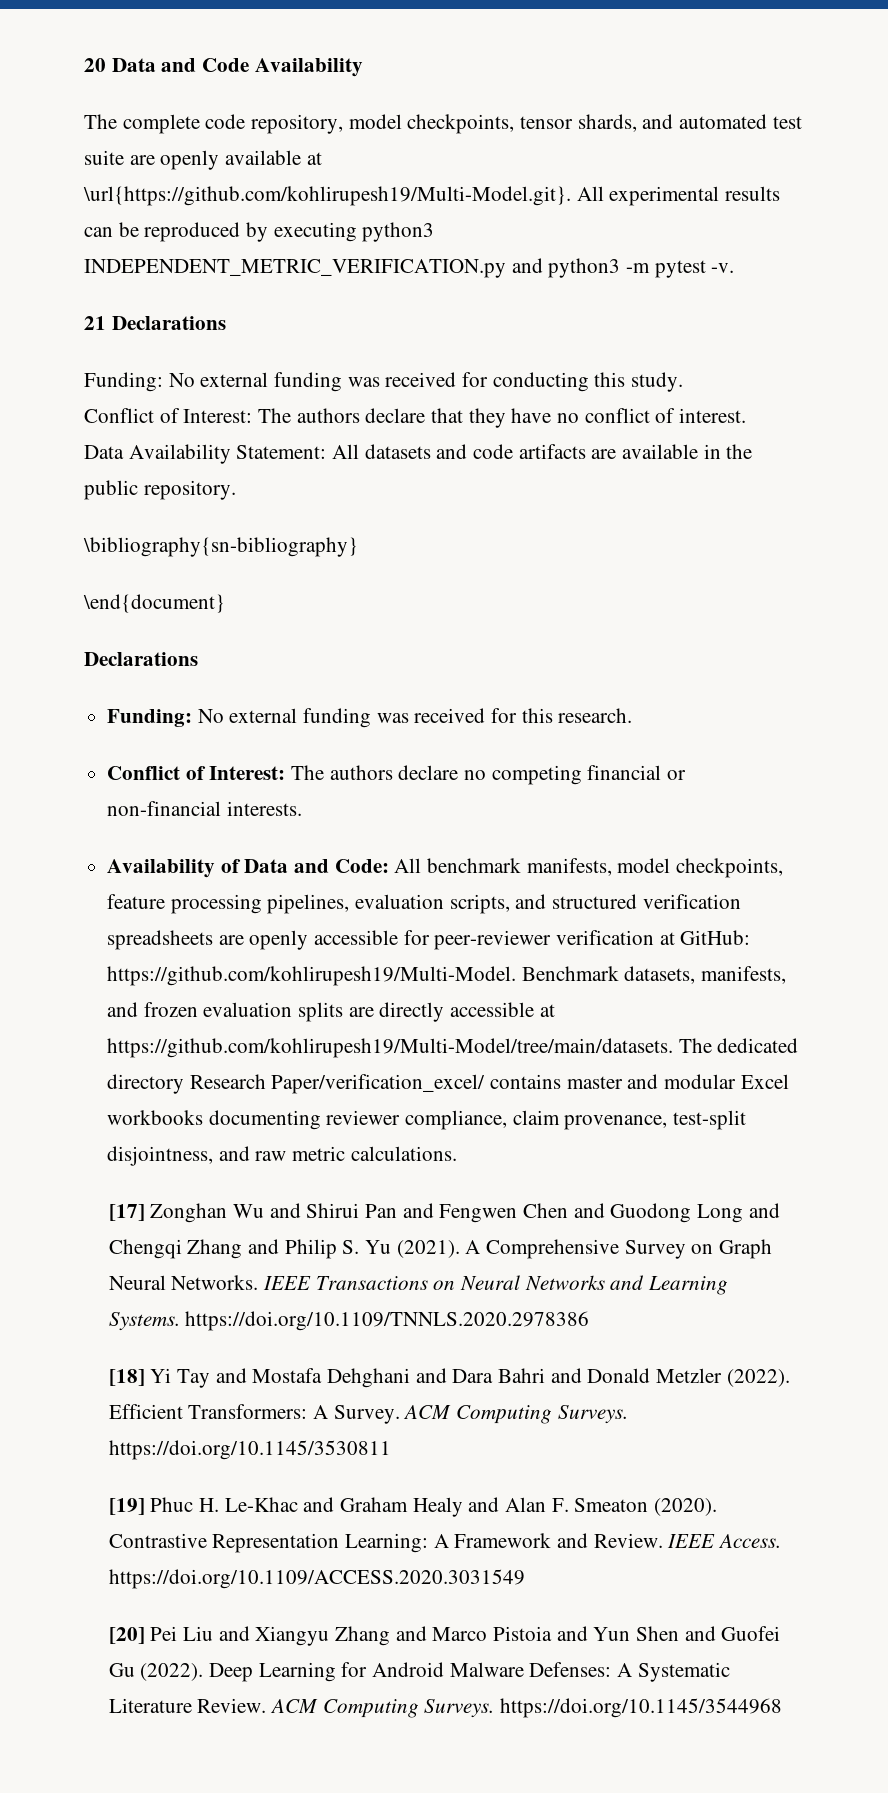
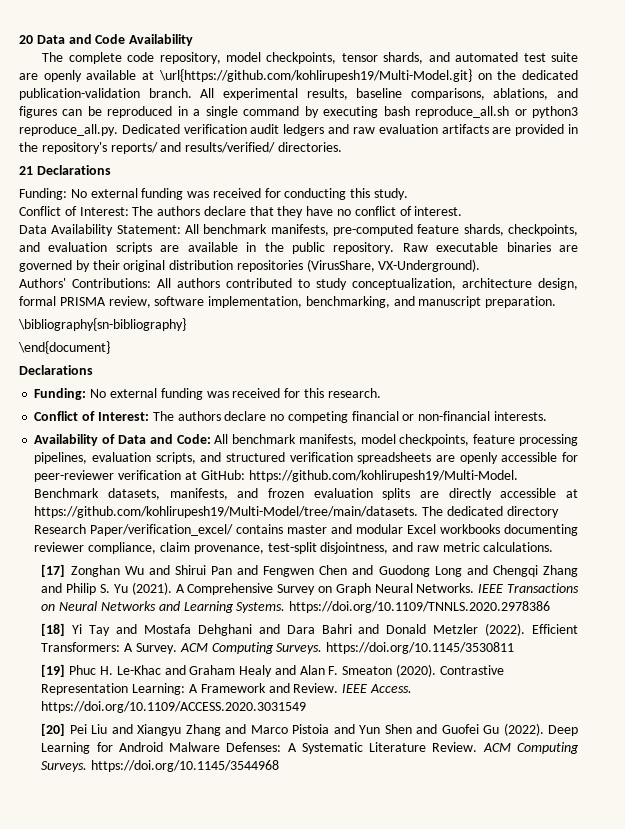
- The complete code repository, model checkpoints, tensor shards, and automated test suite are openly available at \url{https://github.com/kohlirupesh19/Multi-Model.git}. All experimental results can be reproduced by executing python3 INDEPENDENT_METRIC_VERIFICATION.py and python3 -m pytest -v.
+ The complete code repository, model checkpoints, tensor shards, and automated test suite are openly available at \url{https://github.com/kohlirupesh19/Multi-Model.git} on the dedicated publication-validation branch. All experimental results, baseline comparisons, ablations, and figures can be reproduced in a single command by executing bash reproduce_all.sh or python3 reproduce_all.py. Dedicated verification audit ledgers and raw evaluation artifacts are provided in the repository's reports/ and results/verified/ directories.
- Data Availability Statement: All datasets and code artifacts are available in the public repository.
+ Data Availability Statement: All benchmark manifests, pre-computed feature shards, checkpoints, and evaluation scripts are available in the public repository. Raw executable binaries are governed by their original distribution repositories (VirusShare, VX-Underground).
+ Authors' Contributions: All authors contributed to study conceptualization, architecture design, formal PRISMA review, software implementation, benchmarking, and manuscript preparation.

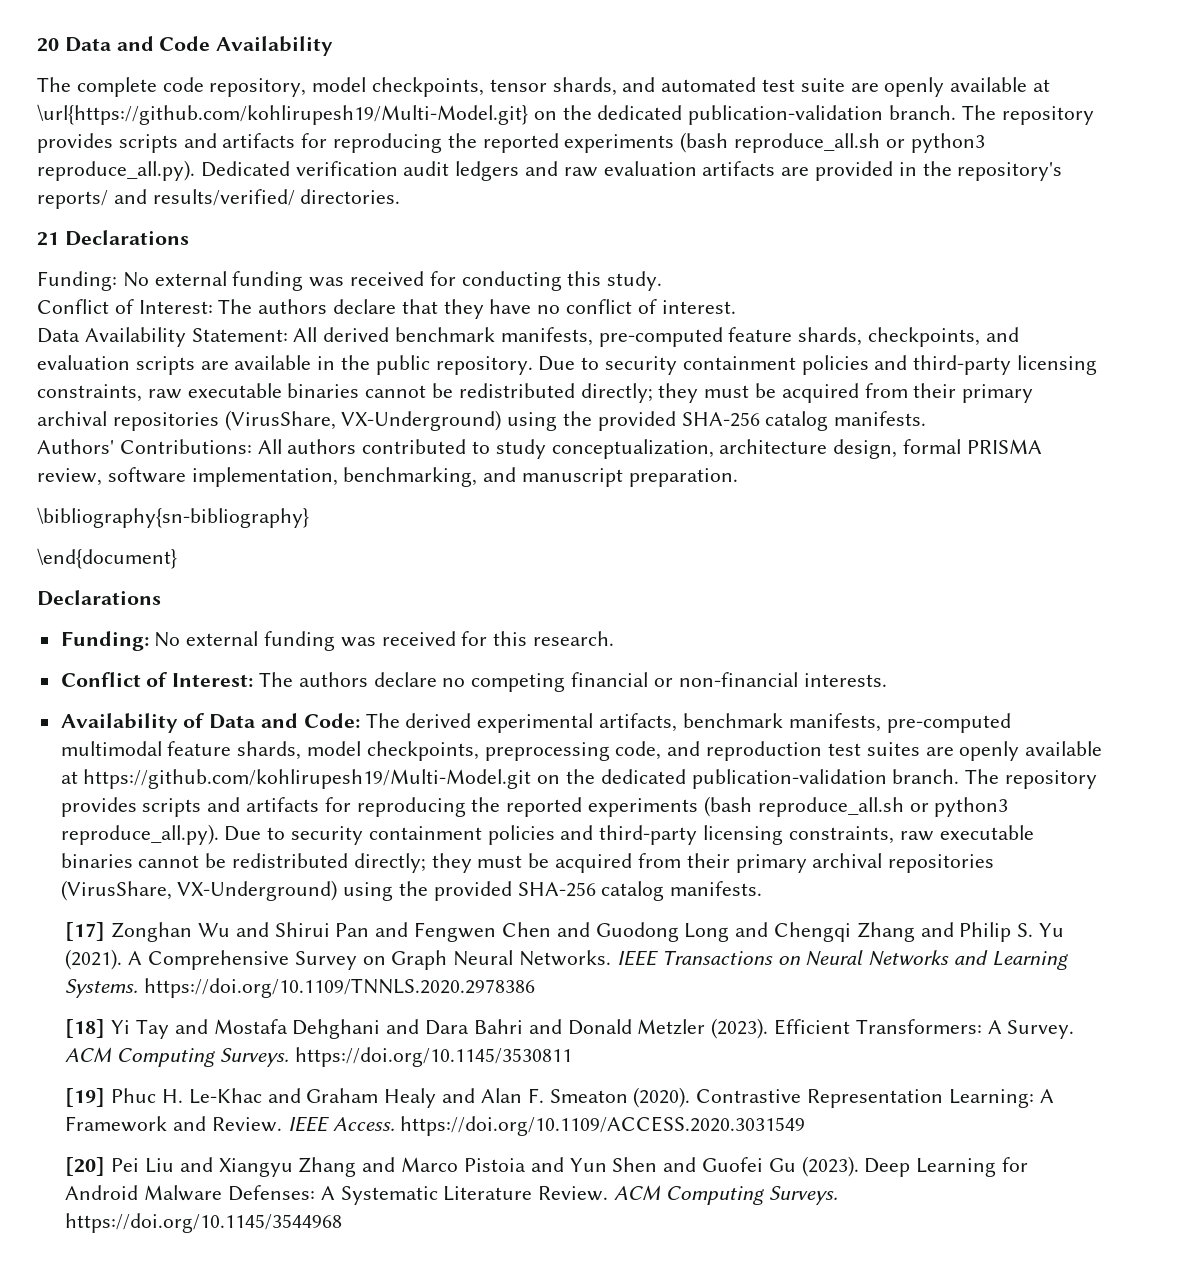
- All experimental results, baseline comparisons, ablations, and figures can be reproduced in a single command by executing bash reproduce_all.sh or python3 reproduce_all.py. Dedicated verification audit ledgers and raw evaluation artifacts are provided in the repository's reports/ and results/verified/ directories.
+ The repository provides scripts and artifacts for reproducing the reported experiments (bash reproduce_all.sh or python3 reproduce_all.py). Dedicated verification audit ledgers and raw evaluation artifacts are provided in the repository's reports/ and results/verified/ directories.
- Data Availability Statement: All benchmark manifests, pre-computed feature shards, checkpoints, and evaluation scripts are available in the public repository. Raw executable binaries are governed by their original distribution repositories (VirusShare, VX-Underground).
+ Data Availability Statement: All derived benchmark manifests, pre-computed feature shards, checkpoints, and evaluation scripts are available in the public repository. Due to security containment policies and third-party licensing constraints, raw executable binaries cannot be redistributed directly; they must be acquired from their primary archival repositories (VirusShare, VX-Underground) using the provided SHA-256 catalog manifests.
- Availability of Data and Code: All benchmark manifests, model checkpoints, feature processing pipelines, evaluation scripts, and structured verification spreadsheets are openly accessible for peer-reviewer verification at GitHub: https://github.com/kohlirupesh19/Multi-Model. Benchmark datasets, manifests, and frozen evaluation splits are directly accessible at https://github.com/kohlirupesh19/Multi-Model/tree/main/datasets. The dedicated directory Research Paper/verification_excel/ contains master and modular Excel workbooks documenting reviewer compliance, claim provenance, test-split disjointness, and raw metric calculations.
+ Availability of Data and Code: The derived experimental artifacts, benchmark manifests, pre-computed multimodal feature shards, model checkpoints, preprocessing code, and reproduction test suites are openly available at https://github.com/kohlirupesh19/Multi-Model.git on the dedicated publication-validation branch. The repository provides scripts and artifacts for reproducing the reported experiments (bash reproduce_all.sh or python3 reproduce_all.py). Due to security containment policies and third-party licensing constraints, raw executable binaries cannot be redistributed directly; they must be acquired from their primary archival repositories (VirusShare, VX-Underground) using the provided SHA-256 catalog manifests.
- [18] Yi Tay and Mostafa Dehghani and Dara Bahri and Donald Metzler (2022).
+ [18] Yi Tay and Mostafa Dehghani and Dara Bahri and Donald Metzler (2023).
- [20] Pei Liu and Xiangyu Zhang and Marco Pistoia and Yun Shen and Guofei Gu (2022).
+ [20] Pei Liu and Xiangyu Zhang and Marco Pistoia and Yun Shen and Guofei Gu (2023).

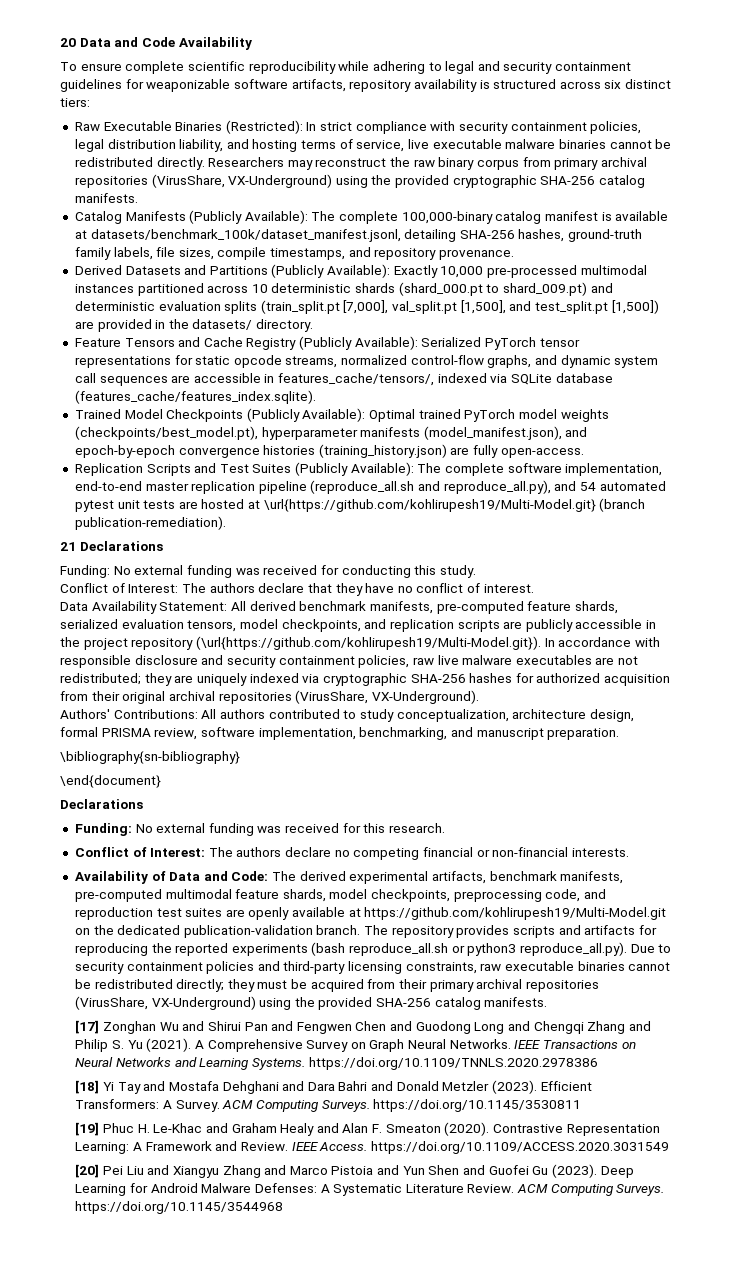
- The complete code repository, model checkpoints, tensor shards, and automated test suite are openly available at \url{https://github.com/kohlirupesh19/Multi-Model.git} on the dedicated publication-validation branch. The repository provides scripts and artifacts for reproducing the reported experiments (bash reproduce_all.sh or python3 reproduce_all.py). Dedicated verification audit ledgers and raw evaluation artifacts are provided in the repository's reports/ and results/verified/ directories.
+ To ensure complete scientific reproducibility while adhering to legal and security containment guidelines for weaponizable software artifacts, repository availability is structured across six distinct tiers:
+ Raw Executable Binaries (Restricted): In strict compliance with security containment policies, legal distribution liability, and hosting terms of service, live executable malware binaries cannot be redistributed directly. Researchers may reconstruct the raw binary corpus from primary archival repositories (VirusShare, VX-Underground) using the provided cryptographic SHA-256 catalog manifests.
+ Catalog Manifests (Publicly Available): The complete 100,000-binary catalog manifest is available at datasets/benchmark_100k/dataset_manifest.jsonl, detailing SHA-256 hashes, ground-truth family labels, file sizes, compile timestamps, and repository provenance.
+ Derived Datasets and Partitions (Publicly Available): Exactly 10,000 pre-processed multimodal instances partitioned across 10 deterministic shards (shard_000.pt to shard_009.pt) and deterministic evaluation splits (train_split.pt [7,000], val_split.pt [1,500], and test_split.pt [1,500]) are provided in the datasets/ directory.
+ Feature Tensors and Cache Registry (Publicly Available): Serialized PyTorch tensor representations for static opcode streams, normalized control-flow graphs, and dynamic system call sequences are accessible in features_cache/tensors/, indexed via SQLite database (features_cache/features_index.sqlite).
+ Trained Model Checkpoints (Publicly Available): Optimal trained PyTorch model weights (checkpoints/best_model.pt), hyperparameter manifests (model_manifest.json), and epoch-by-epoch convergence histories (training_history.json) are fully open-access.
+ Replication Scripts and Test Suites (Publicly Available): The complete software implementation, end-to-end master replication pipeline (reproduce_all.sh and reproduce_all.py), and 54 automated pytest unit tests are hosted at \url{https://github.com/kohlirupesh19/Multi-Model.git} (branch publication-remediation).
- Data Availability Statement: All derived benchmark manifests, pre-computed feature shards, checkpoints, and evaluation scripts are available in the public repository. Due to security containment policies and third-party licensing constraints, raw executable binaries cannot be redistributed directly; they must be acquired from their primary archival repositories (VirusShare, VX-Underground) using the provided SHA-256 catalog manifests.
+ Data Availability Statement: All derived benchmark manifests, pre-computed feature shards, serialized evaluation tensors, model checkpoints, and replication scripts are publicly accessible in the project repository (\url{https://github.com/kohlirupesh19/Multi-Model.git}). In accordance with responsible disclosure and security containment policies, raw live malware executables are not redistributed; they are uniquely indexed via cryptographic SHA-256 hashes for authorized acquisition from their original archival repositories (VirusShare, VX-Underground).

